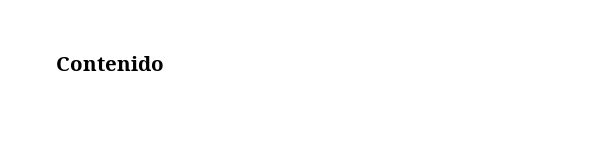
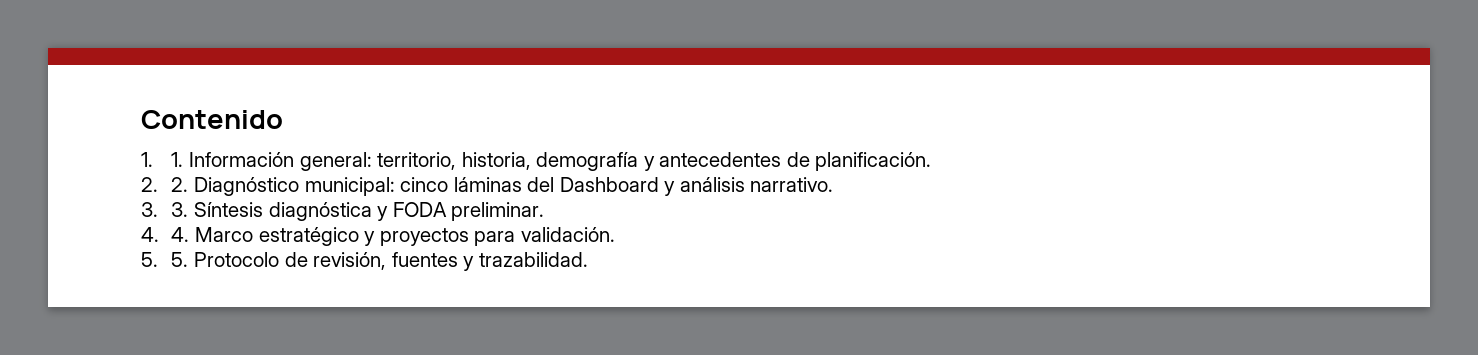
+ 1. 1. Información general: territorio, historia, demografía y antecedentes de planificación.
+ 2. 2. Diagnóstico municipal: cinco láminas del Dashboard y análisis narrativo.
+ 3. 3. Síntesis diagnóstica y FODA preliminar.
+ 4. 4. Marco estratégico y proyectos para validación.
+ 5. 5. Protocolo de revisión, fuentes y trazabilidad.

